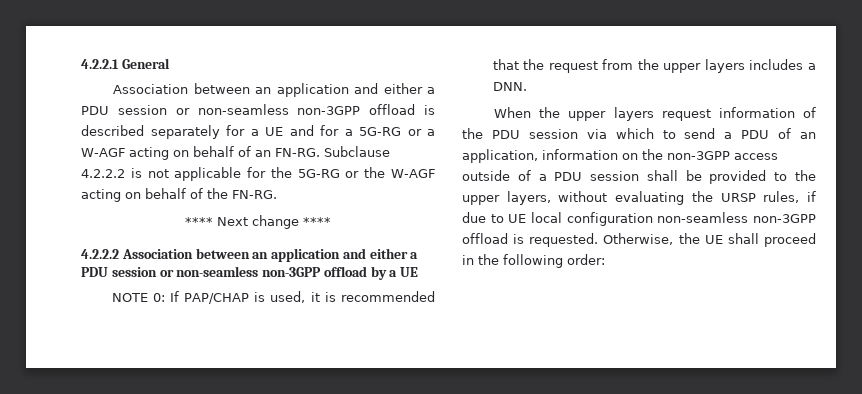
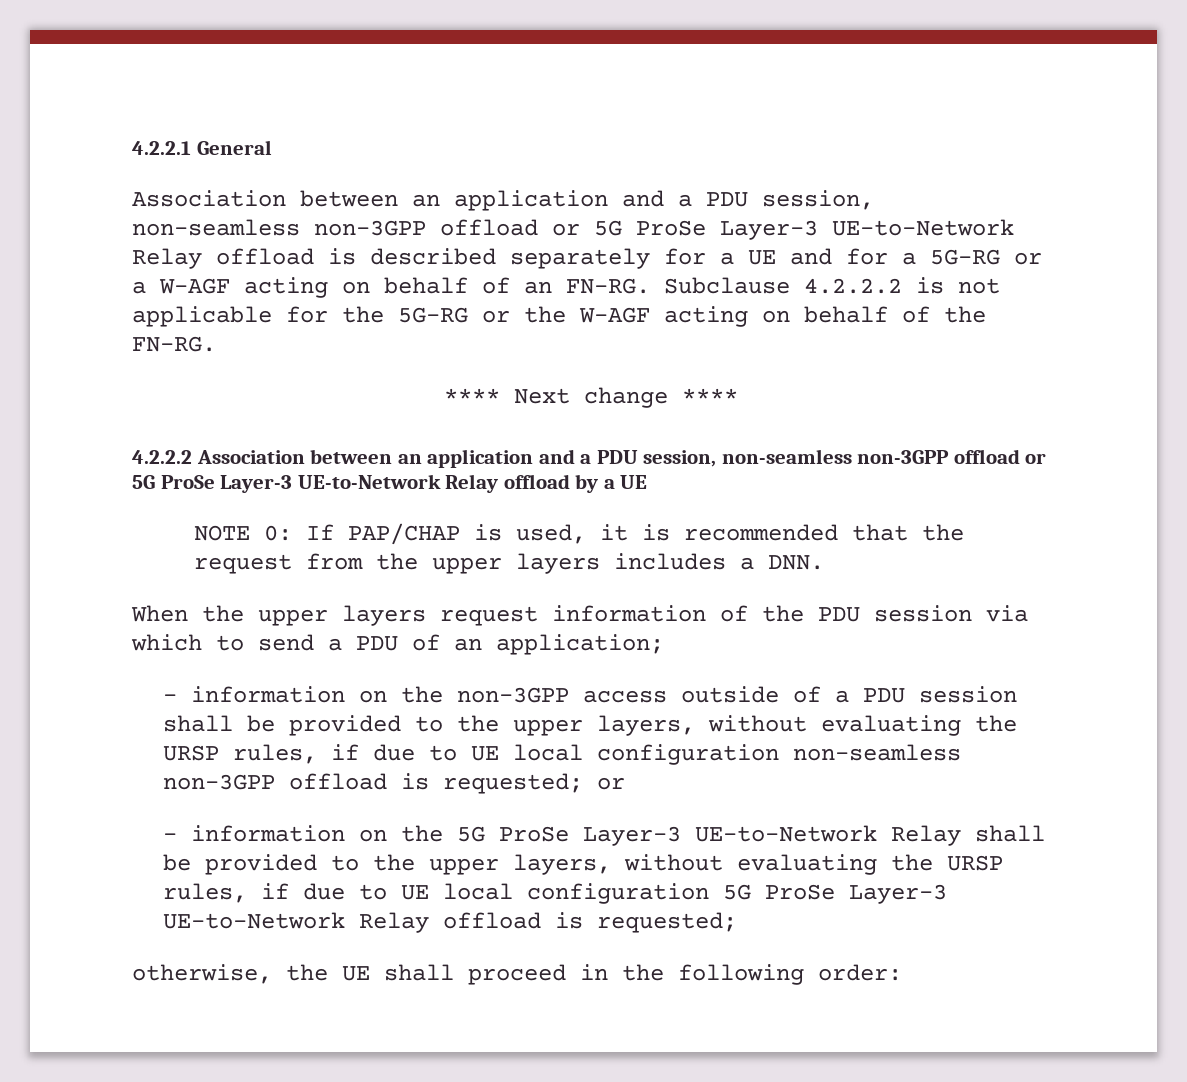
- Association between an application and either a PDU session or non-seamless non-3GPP offload is described separately for a UE and for a 5G-RG or a W-AGF acting on behalf of an FN-RG.
+ Association between an application and a PDU session, non-seamless non-3GPP offload or 5G ProSe Layer-3 UE-to-Network Relay offload is described separately for a UE and for a 5G-RG or a W-AGF acting on behalf of an FN-RG.
- 4.2.2.2 Association between an application and either a PDU session or non-seamless non-3GPP offload by a UE
+ 4.2.2.2 Association between an application and a PDU session, non-seamless non-3GPP offload or 5G ProSe Layer-3 UE-to-Network Relay offload by a UE
- When the upper layers request information of the PDU session via which to send a PDU of an application, information on the non-3GPP access outside of a PDU session shall be provided to the upper layers, without evaluating the URSP rules, if due to UE local configuration non-seamless non-3GPP offload is requested. Otherwise, the UE shall proceed in the following order:
+ When the upper layers request information of the PDU session via which to send a PDU of an application;
+ - information on the non-3GPP access outside of a PDU session shall be provided to the upper layers, without evaluating the URSP rules, if due to UE local configuration non-seamless non-3GPP offload is requested; or
+ - information on the 5G ProSe Layer-3 UE-to-Network Relay shall be provided to the upper layers, without evaluating the URSP rules, if due to UE local configuration 5G ProSe Layer-3 UE-to-Network Relay offload is requested;
+ otherwise, the UE shall proceed in the following order:

